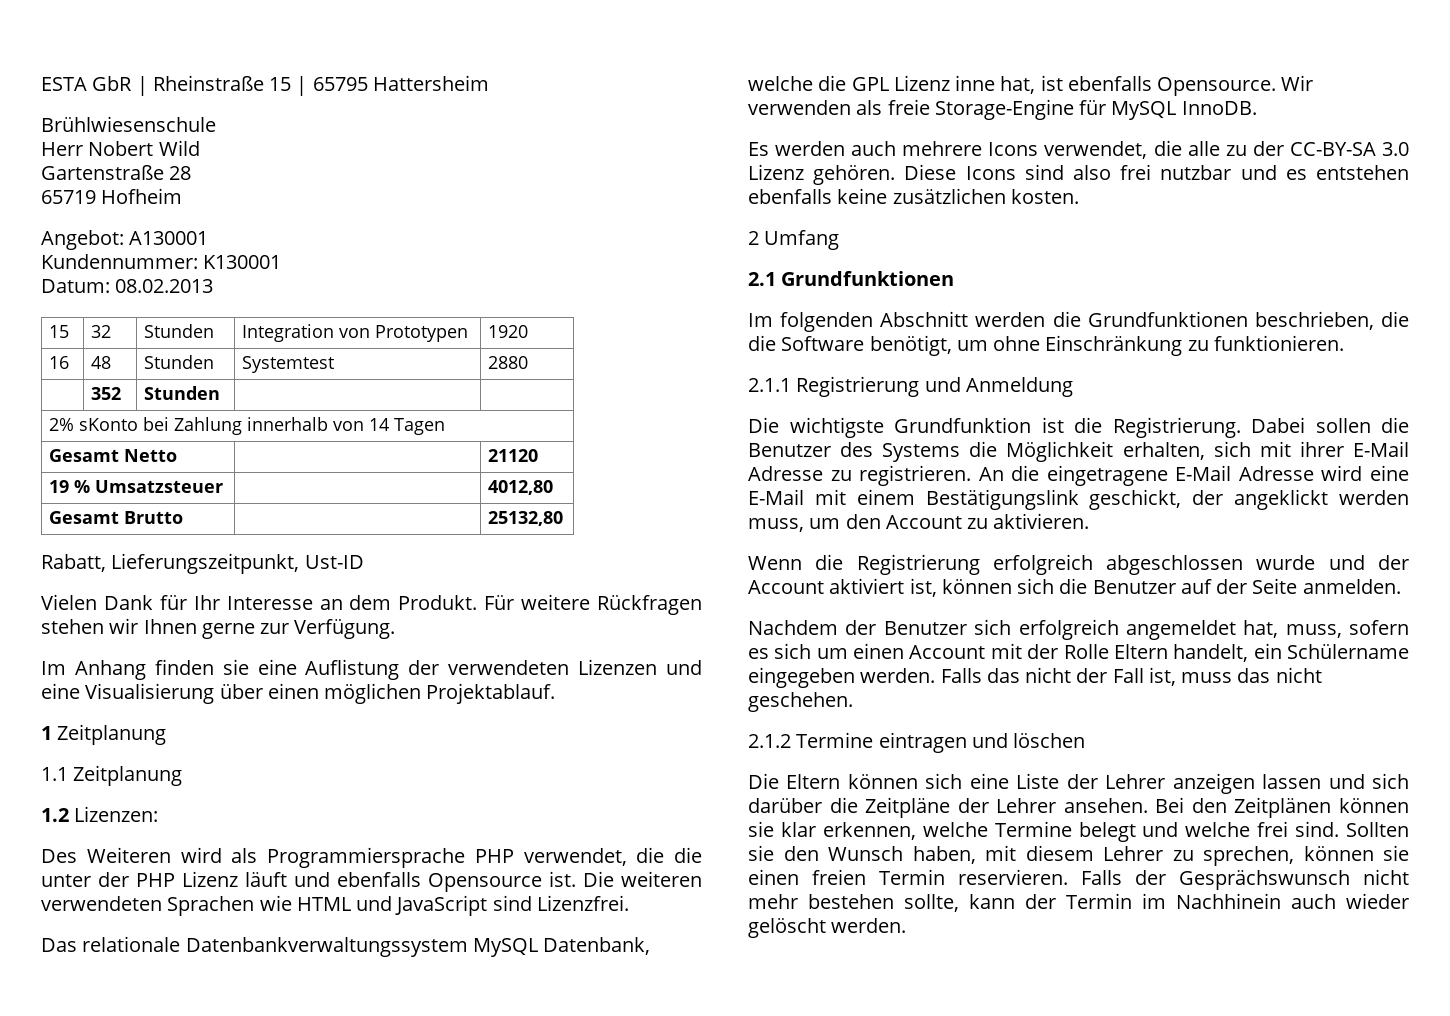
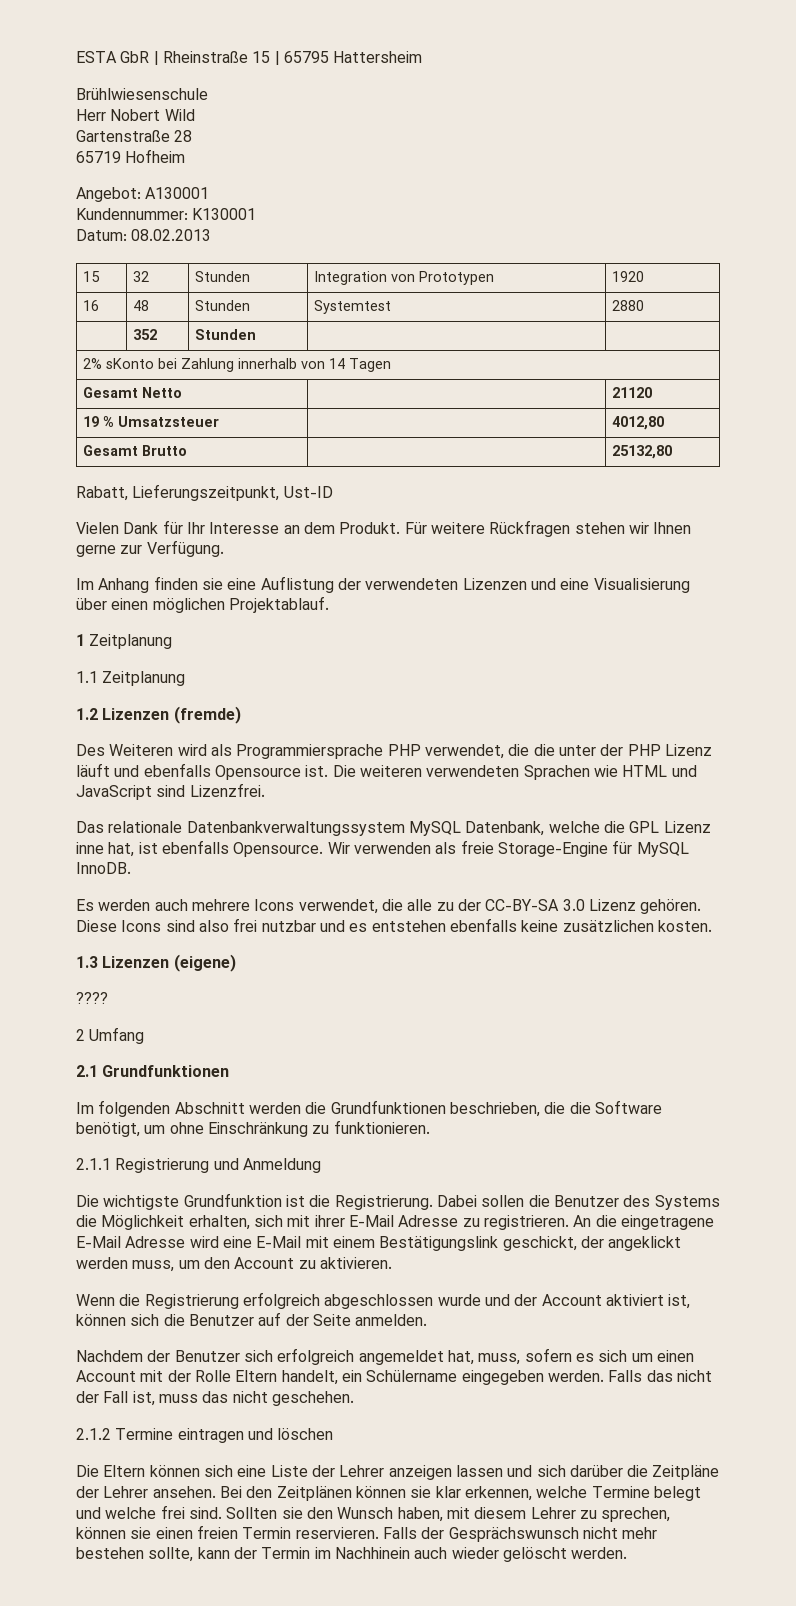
- 1.2 Lizenzen:
+ 1.2 Lizenzen (fremde)
+ 1.3 Lizenzen (eigene)
+ ????

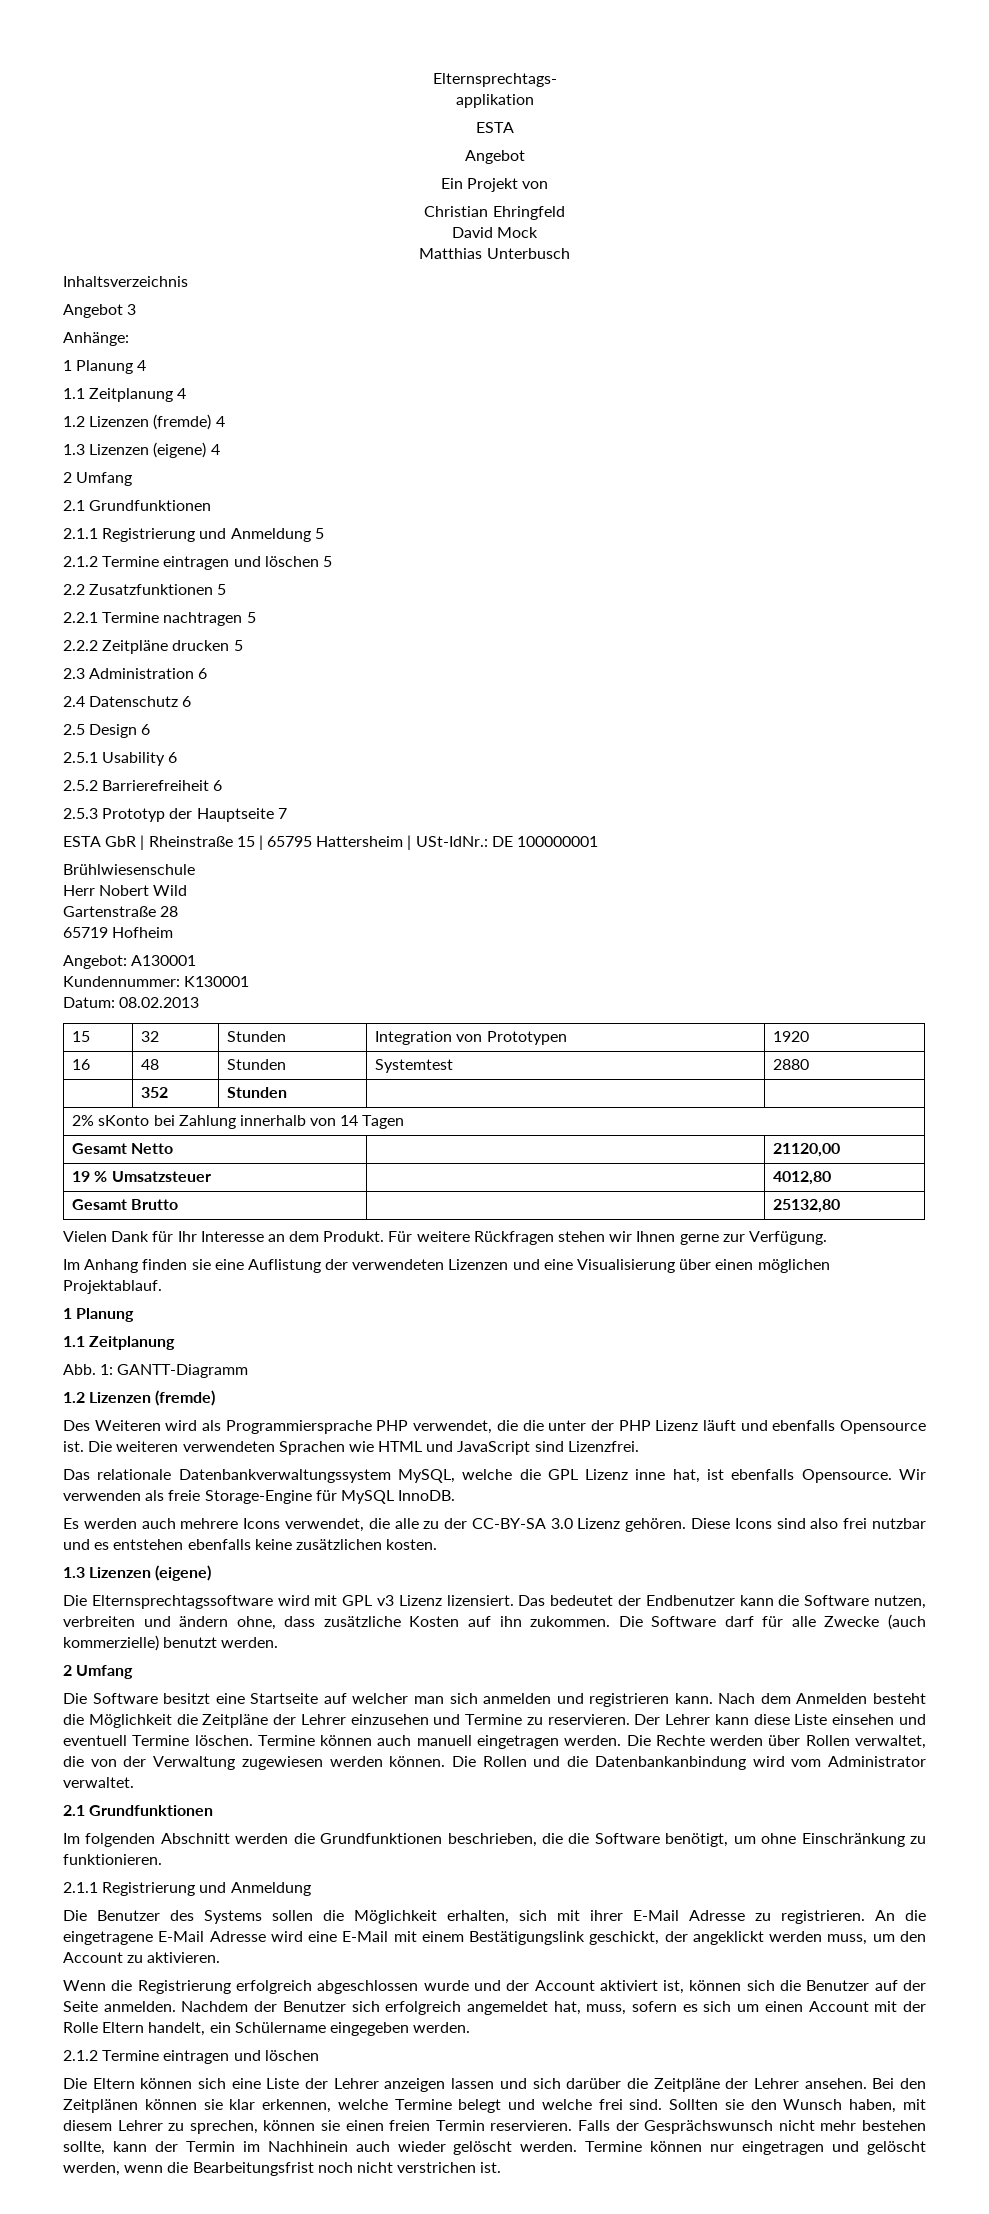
+ Elternsprechtags-
+ applikation
+ ESTA
+ Angebot
+ Ein Projekt von
+ Christian Ehringfeld
+ David Mock
+ Matthias Unterbusch
+ Inhaltsverzeichnis
+ Angebot 3
+ Anhänge:
+ 1 Planung 4
+ 1.1 Zeitplanung 4
+ 1.2 Lizenzen (fremde) 4
+ 1.3 Lizenzen (eigene) 4
+ 2 Umfang
+ 2.1 Grundfunktionen
+ 2.1.1 Registrierung und Anmeldung 5
+ 2.1.2 Termine eintragen und löschen 5
+ 2.2 Zusatzfunktionen 5
+ 2.2.1 Termine nachtragen 5
+ 2.2.2 Zeitpläne drucken 5
+ 2.3 Administration 6
+ 2.4 Datenschutz 6
+ 2.5 Design 6
+ 2.5.1 Usability 6
+ 2.5.2 Barrierefreiheit 6
+ 2.5.3 Prototyp der Hauptseite 7
- ESTA GbR | Rheinstraße 15 | 65795 Hattersheim
+ ESTA GbR | Rheinstraße 15 | 65795 Hattersheim | USt-IdNr.: DE 100000001
- Gesamt Netto | | 21120
+ Gesamt Netto | | 21120,00
- Rabatt, Lieferungszeitpunkt, Ust-ID
  Im Anhang finden sie eine Auflistung der verwendeten Lizenzen und eine Visualisierung über einen möglichen Projektablauf.
- 1 Zeitplanung
+ 1 Planung
  1.1 Zeitplanung
+ Abb. 1: GANTT-Diagramm
- Das relationale Datenbankverwaltungssystem MySQL Datenbank, welche die GPL Lizenz inne hat, ist ebenfalls Opensource.
+ Das relationale Datenbankverwaltungssystem MySQL, welche die GPL Lizenz inne hat, ist ebenfalls Opensource.
- ????
+ Die Elternsprechtagssoftware wird mit GPL v3 Lizenz lizensiert. Das bedeutet der Endbenutzer kann die Software nutzen, verbreiten und ändern ohne, dass zusätzliche Kosten auf ihn zukommen. Die Software darf für alle Zwecke (auch kommerzielle) benutzt werden.
  2 Umfang
+ Die Software besitzt eine Startseite auf welcher man sich anmelden und registrieren kann. Nach dem Anmelden besteht die Möglichkeit die Zeitpläne der Lehrer einzusehen und Termine zu reservieren. Der Lehrer kann diese Liste einsehen und eventuell Termine löschen. Termine können auch manuell eingetragen werden. Die Rechte werden über Rollen verwaltet, die von der Verwaltung zugewiesen werden können. Die Rollen und die Datenbankanbindung wird vom Administrator verwaltet.
- Die wichtigste Grundfunktion ist die Registrierung. Dabei sollen die Benutzer des Systems die Möglichkeit erhalten, sich mit ihrer E-Mail Adresse zu registrieren.
+ Die Benutzer des Systems sollen die Möglichkeit erhalten, sich mit ihrer E-Mail Adresse zu registrieren.
- Wenn die Registrierung erfolgreich abgeschlossen wurde und der Account aktiviert ist, können sich die Benutzer auf der Seite anmelden.
- Nachdem der Benutzer sich erfolgreich angemeldet hat, muss, sofern es sich um einen Account mit der Rolle Eltern handelt, ein Schülername eingegeben werden. Falls das nicht der Fall ist, muss das nicht geschehen.
+ Wenn die Registrierung erfolgreich abgeschlossen wurde und der Account aktiviert ist, können sich die Benutzer auf der Seite anmelden. Nachdem der Benutzer sich erfolgreich angemeldet hat, muss, sofern es sich um einen Account mit der Rolle Eltern handelt, ein Schülername eingegeben werden.
+ Termine können nur eingetragen und gelöscht werden, wenn die Bearbeitungsfrist noch nicht verstrichen ist.

